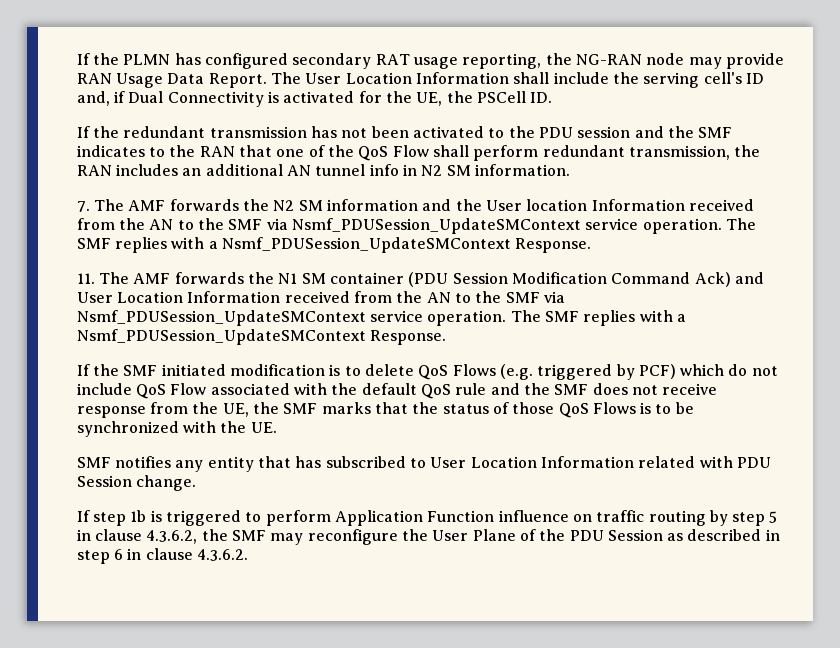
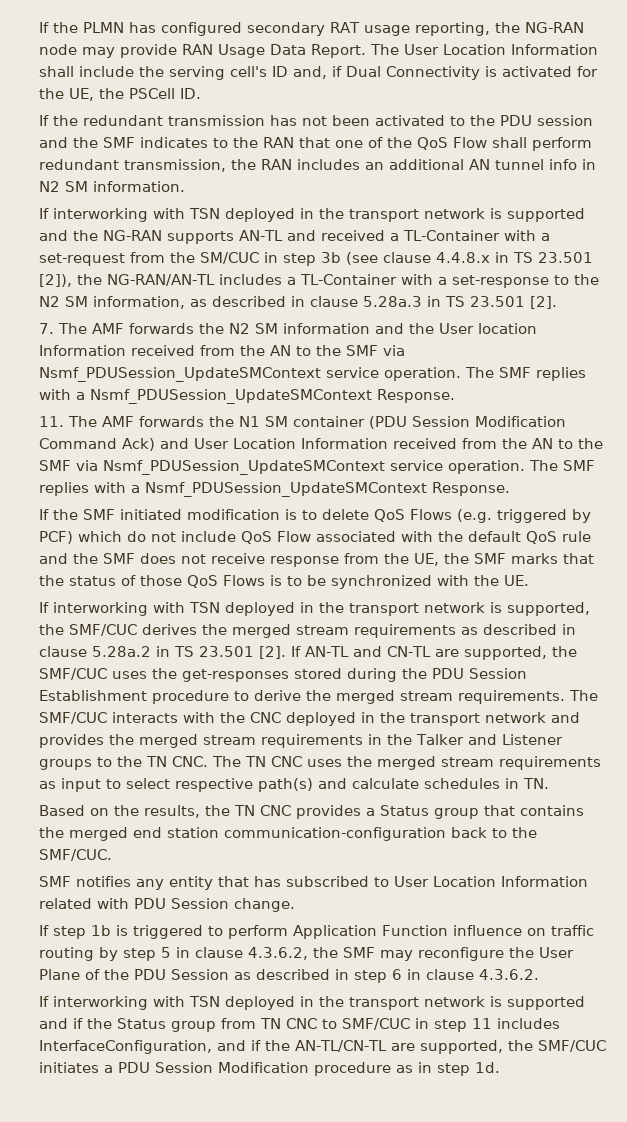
+ If interworking with TSN deployed in the transport network is supported and the NG-RAN supports AN-TL and received a TL-Container with a set-request from the SM/CUC in step 3b (see clause 4.4.8.x in TS 23.501 [2]), the NG-RAN/AN-TL includes a TL-Container with a set-response to the N2 SM information, as described in clause 5.28a.3 in TS 23.501 [2].
+ If interworking with TSN deployed in the transport network is supported, the SMF/CUC derives the merged stream requirements as described in clause 5.28a.2 in TS 23.501 [2]. If AN-TL and CN-TL are supported, the SMF/CUC uses the get-responses stored during the PDU Session Establishment procedure to derive the merged stream requirements. The SMF/CUC interacts with the CNC deployed in the transport network and provides the merged stream requirements in the Talker and Listener groups to the TN CNC. The TN CNC uses the merged stream requirements as input to select respective path(s) and calculate schedules in TN.
+ Based on the results, the TN CNC provides a Status group that contains the merged end station communication-configuration back to the SMF/CUC.
+ If interworking with TSN deployed in the transport network is supported and if the Status group from TN CNC to SMF/CUC in step 11 includes InterfaceConfiguration, and if the AN-TL/CN-TL are supported, the SMF/CUC initiates a PDU Session Modification procedure as in step 1d.

